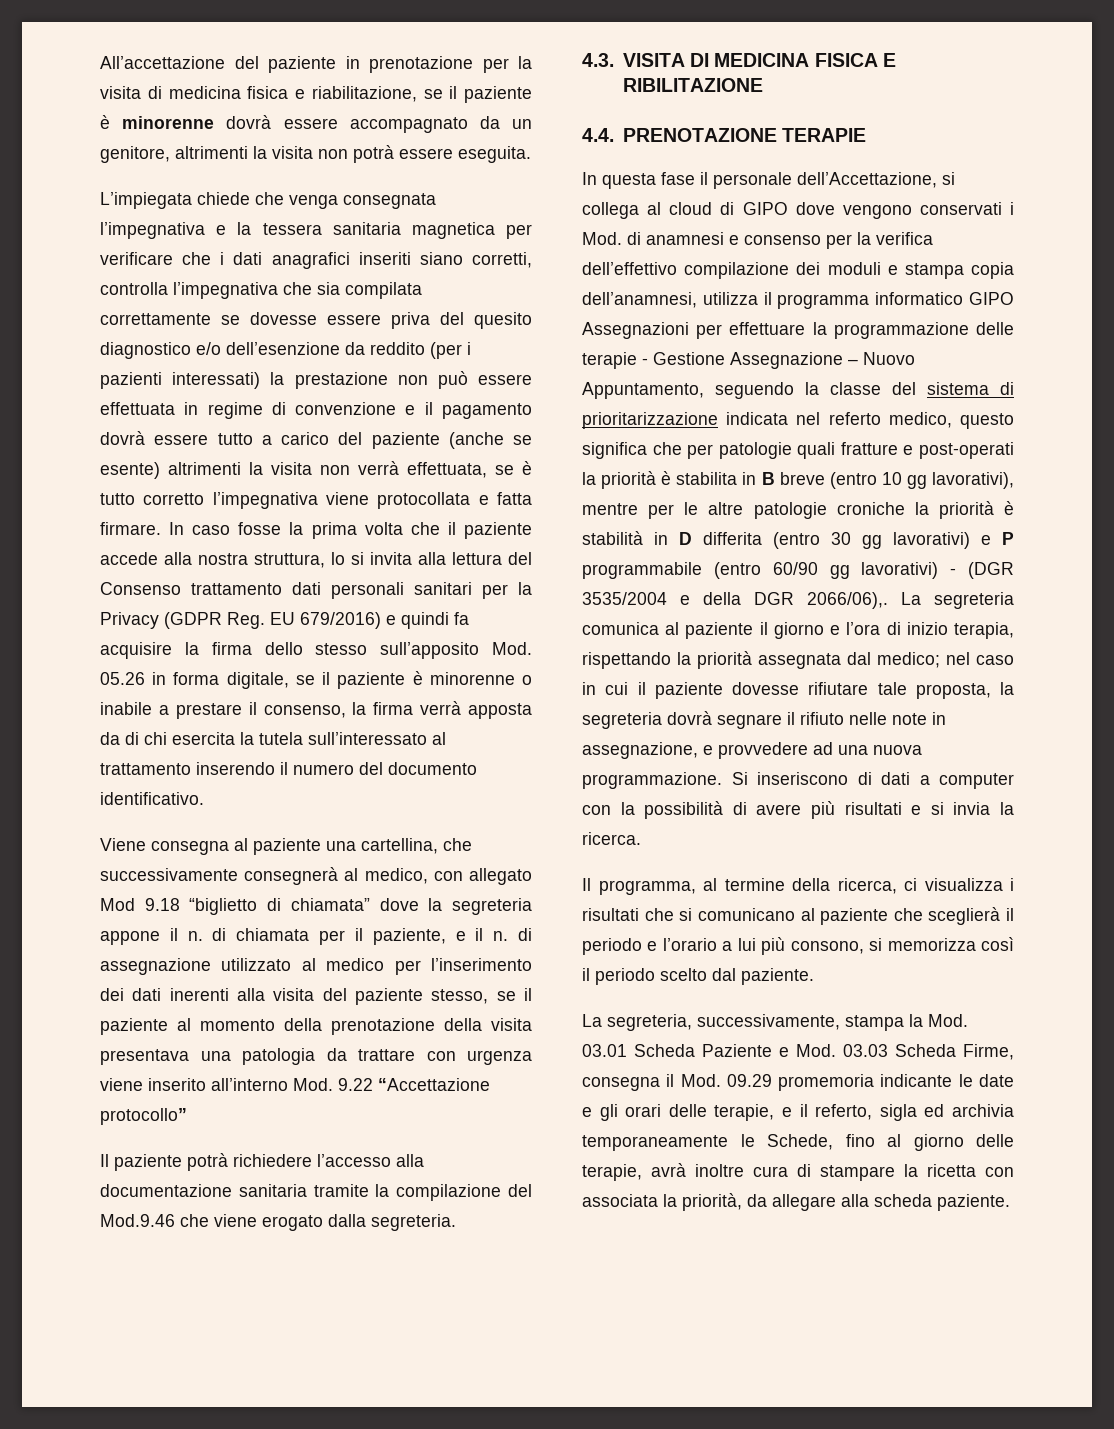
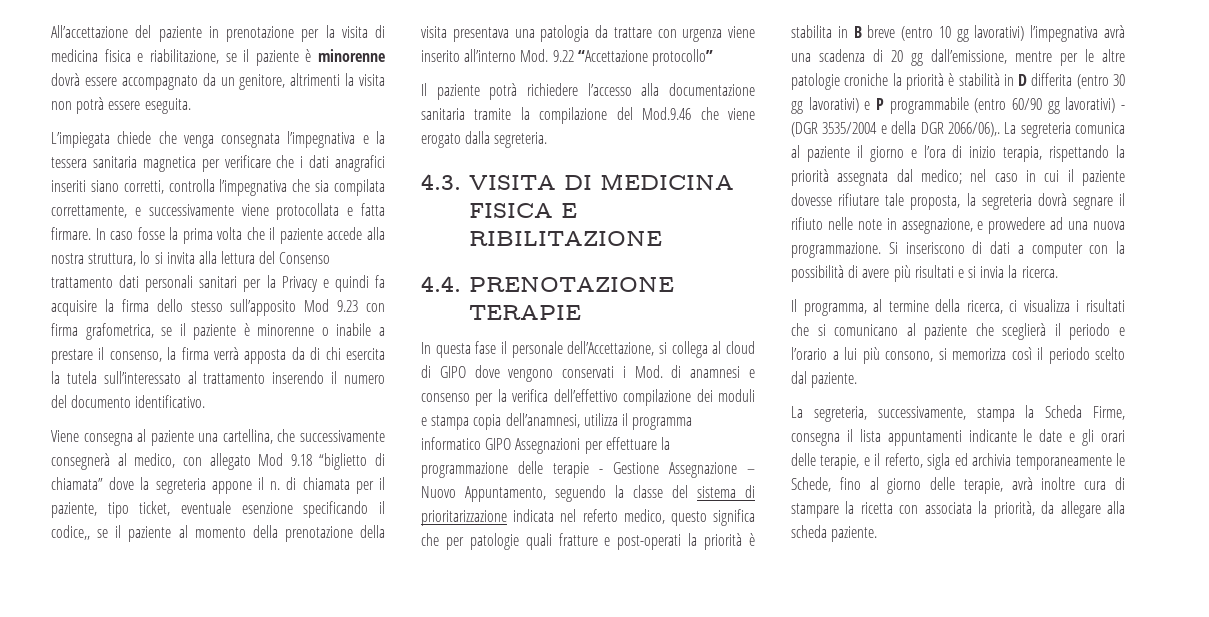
- L’impiegata chiede che venga consegnata l’impegnativa e la tessera sanitaria magnetica per verificare che i dati anagrafici inseriti siano corretti, controlla l’impegnativa che sia compilata correttamente se dovesse essere priva del quesito diagnostico e/o dell’esenzione da reddito (per i pazienti interessati) la prestazione non può essere effettuata in regime di convenzione e il pagamento dovrà essere tutto a carico del paziente (anche se esente) altrimenti la visita non verrà effettuata, se è tutto corretto l’impegnativa viene protocollata e fatta firmare.
+ L’impiegata chiede che venga consegnata l’impegnativa e la tessera sanitaria magnetica per verificare che i dati anagrafici inseriti siano corretti, controlla l’impegnativa che sia compilata correttamente, e successivamente viene protocollata e fatta firmare.
- In caso fosse la prima volta che il paziente accede alla nostra struttura, lo si invita alla lettura del Consenso trattamento dati personali sanitari per la Privacy (GDPR Reg. EU 679/2016) e quindi fa acquisire la firma dello stesso sull’apposito Mod. 05.26 in forma digitale, se il paziente è minorenne o inabile a prestare il consenso, la firma verrà apposta da di chi esercita la tutela sull’interessato al trattamento inserendo il numero del documento identificativo.
+ In caso fosse la prima volta che il paziente accede alla nostra struttura, lo si invita alla lettura del Consenso trattamento dati personali sanitari per la Privacy e quindi fa acquisire la firma dello stesso sull’apposito Mod 9.23 con firma grafometrica, se il paziente è minorenne o inabile a prestare il consenso, la firma verrà apposta da di chi esercita la tutela sull’interessato al trattamento inserendo il numero del documento identificativo.
- Viene consegna al paziente una cartellina, che successivamente consegnerà al medico, con allegato Mod 9.18 “biglietto di chiamata” dove la segreteria appone il n. di chiamata per il paziente, e il n. di assegnazione utilizzato al medico per l’inserimento dei dati inerenti alla visita del paziente stesso, se il paziente al momento della prenotazione della visita presentava una patologia da trattare con urgenza viene inserito all’interno Mod. 9.22 “Accettazione protocollo”
+ Viene consegna al paziente una cartellina, che successivamente consegnerà al medico, con allegato Mod 9.18 “biglietto di chiamata” dove la segreteria appone il n. di chiamata per il paziente, tipo ticket, eventuale esenzione specificando il codice,, se il paziente al momento della prenotazione della visita presentava una patologia da trattare con urgenza viene inserito all’interno Mod. 9.22 “Accettazione protocollo”
- In questa fase il personale dell’Accettazione, si collega al cloud di GIPO dove vengono conservati i Mod. di anamnesi e consenso per la verifica dell’effettivo compilazione dei moduli e stampa copia dell’anamnesi, utilizza il programma informatico GIPO Assegnazioni per effettuare la programmazione delle terapie - Gestione Assegnazione – Nuovo Appuntamento, seguendo la classe del sistema di prioritarizzazione indicata nel referto medico, questo significa che per patologie quali fratture e post-operati la priorità è stabilita in B breve (entro 10 gg lavorativi), mentre per le altre patologie croniche la priorità è stabilità in D differita (entro 30 gg lavorativi) e P programmabile (entro 60/90 gg lavorativi) - (DGR 3535/2004 e della DGR 2066/06),.
+ In questa fase il personale dell’Accettazione, si collega al cloud di GIPO dove vengono conservati i Mod. di anamnesi e consenso per la verifica dell’effettivo compilazione dei moduli e stampa copia dell’anamnesi, utilizza il programma informatico GIPO Assegnazioni per effettuare la programmazione delle terapie - Gestione Assegnazione – Nuovo Appuntamento, seguendo la classe del sistema di prioritarizzazione indicata nel referto medico, questo significa che per patologie quali fratture e post-operati la priorità è stabilita in B breve (entro 10 gg lavorativi) l’impegnativa avrà una scadenza di 20 gg dall’emissione, mentre per le altre patologie croniche la priorità è stabilità in D differita (entro 30 gg lavorativi) e P programmabile (entro 60/90 gg lavorativi) - (DGR 3535/2004 e della DGR 2066/06),.
- La segreteria, successivamente, stampa la Mod. 03.01 Scheda Paziente e Mod. 03.03 Scheda Firme, consegna il Mod. 09.29 promemoria indicante le date e gli orari delle terapie, e il referto, sigla ed archivia temporaneamente le Schede, fino al giorno delle terapie, avrà inoltre cura di stampare la ricetta con associata la priorità, da allegare alla scheda paziente.
+ La segreteria, successivamente, stampa la Scheda Firme, consegna il lista appuntamenti indicante le date e gli orari delle terapie, e il referto, sigla ed archivia temporaneamente le Schede, fino al giorno delle terapie, avrà inoltre cura di stampare la ricetta con associata la priorità, da allegare alla scheda paziente.

